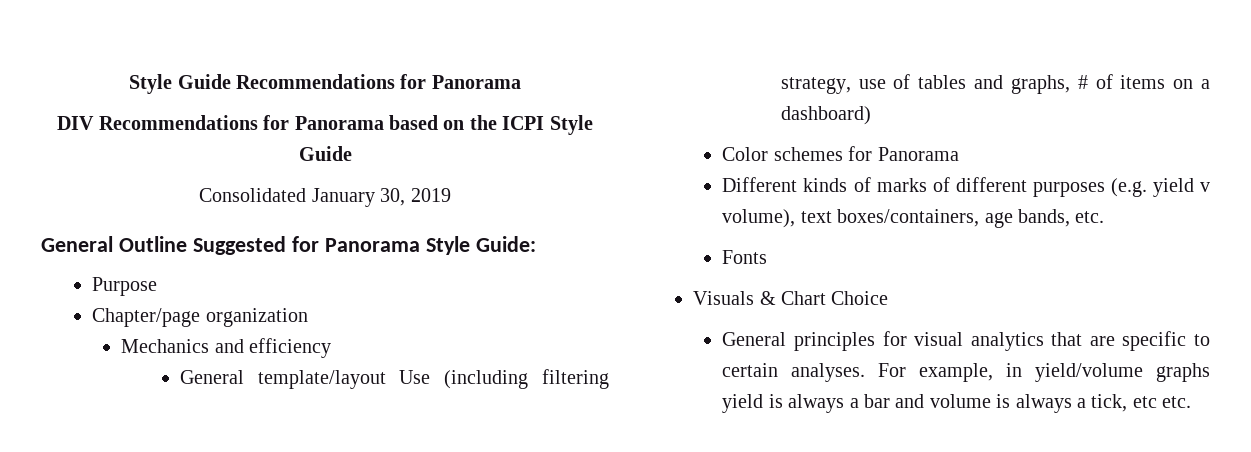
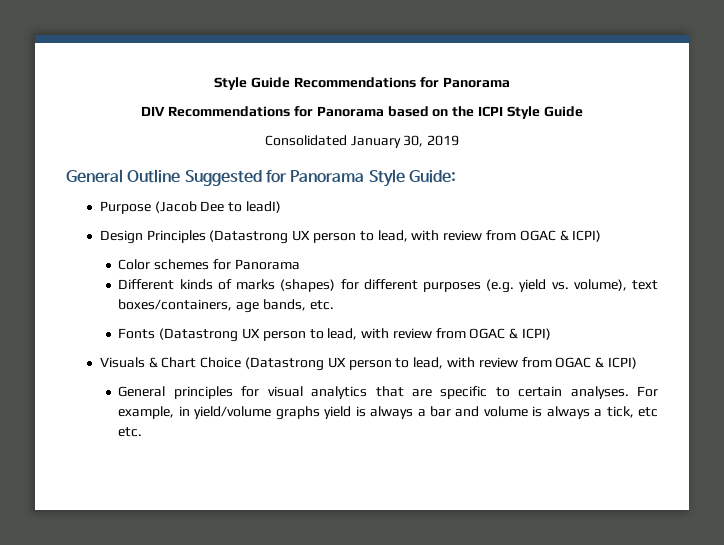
- Purpose
- Chapter/page organization
- Mechanics and efficiency
- General template/layout Use (including filtering strategy, use of tables and graphs, # of items on a dashboard)
+ Purpose (Jacob Dee to leadI)
+ Design Principles (Datastrong UX person to lead, with review from OGAC & ICPI)
- Different kinds of marks of different purposes (e.g. yield v volume), text boxes/containers, age bands, etc.
+ Different kinds of marks (shapes) for different purposes (e.g. yield vs. volume), text boxes/containers, age bands, etc.
- Fonts
- Visuals & Chart Choice
+ Fonts (Datastrong UX person to lead, with review from OGAC & ICPI)
+ Visuals & Chart Choice (Datastrong UX person to lead, with review from OGAC & ICPI)

